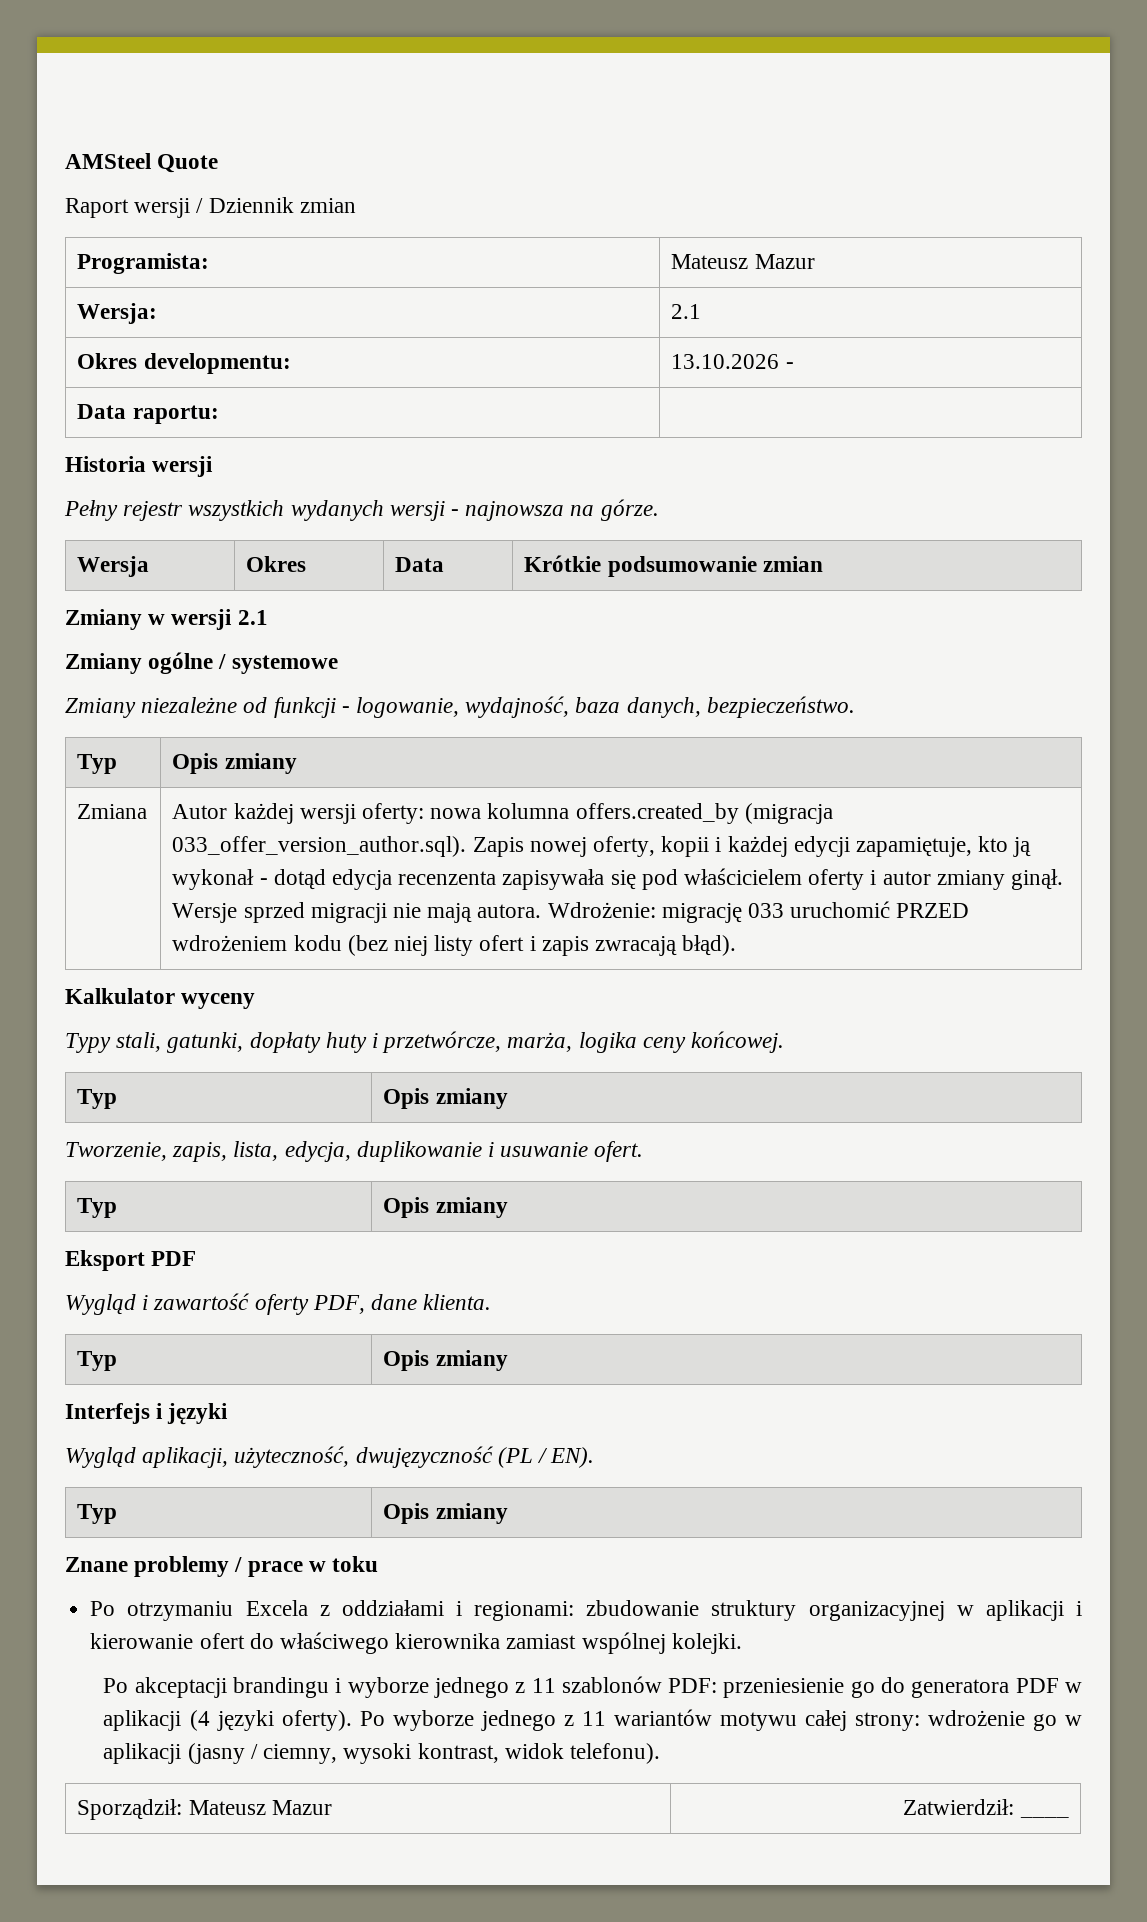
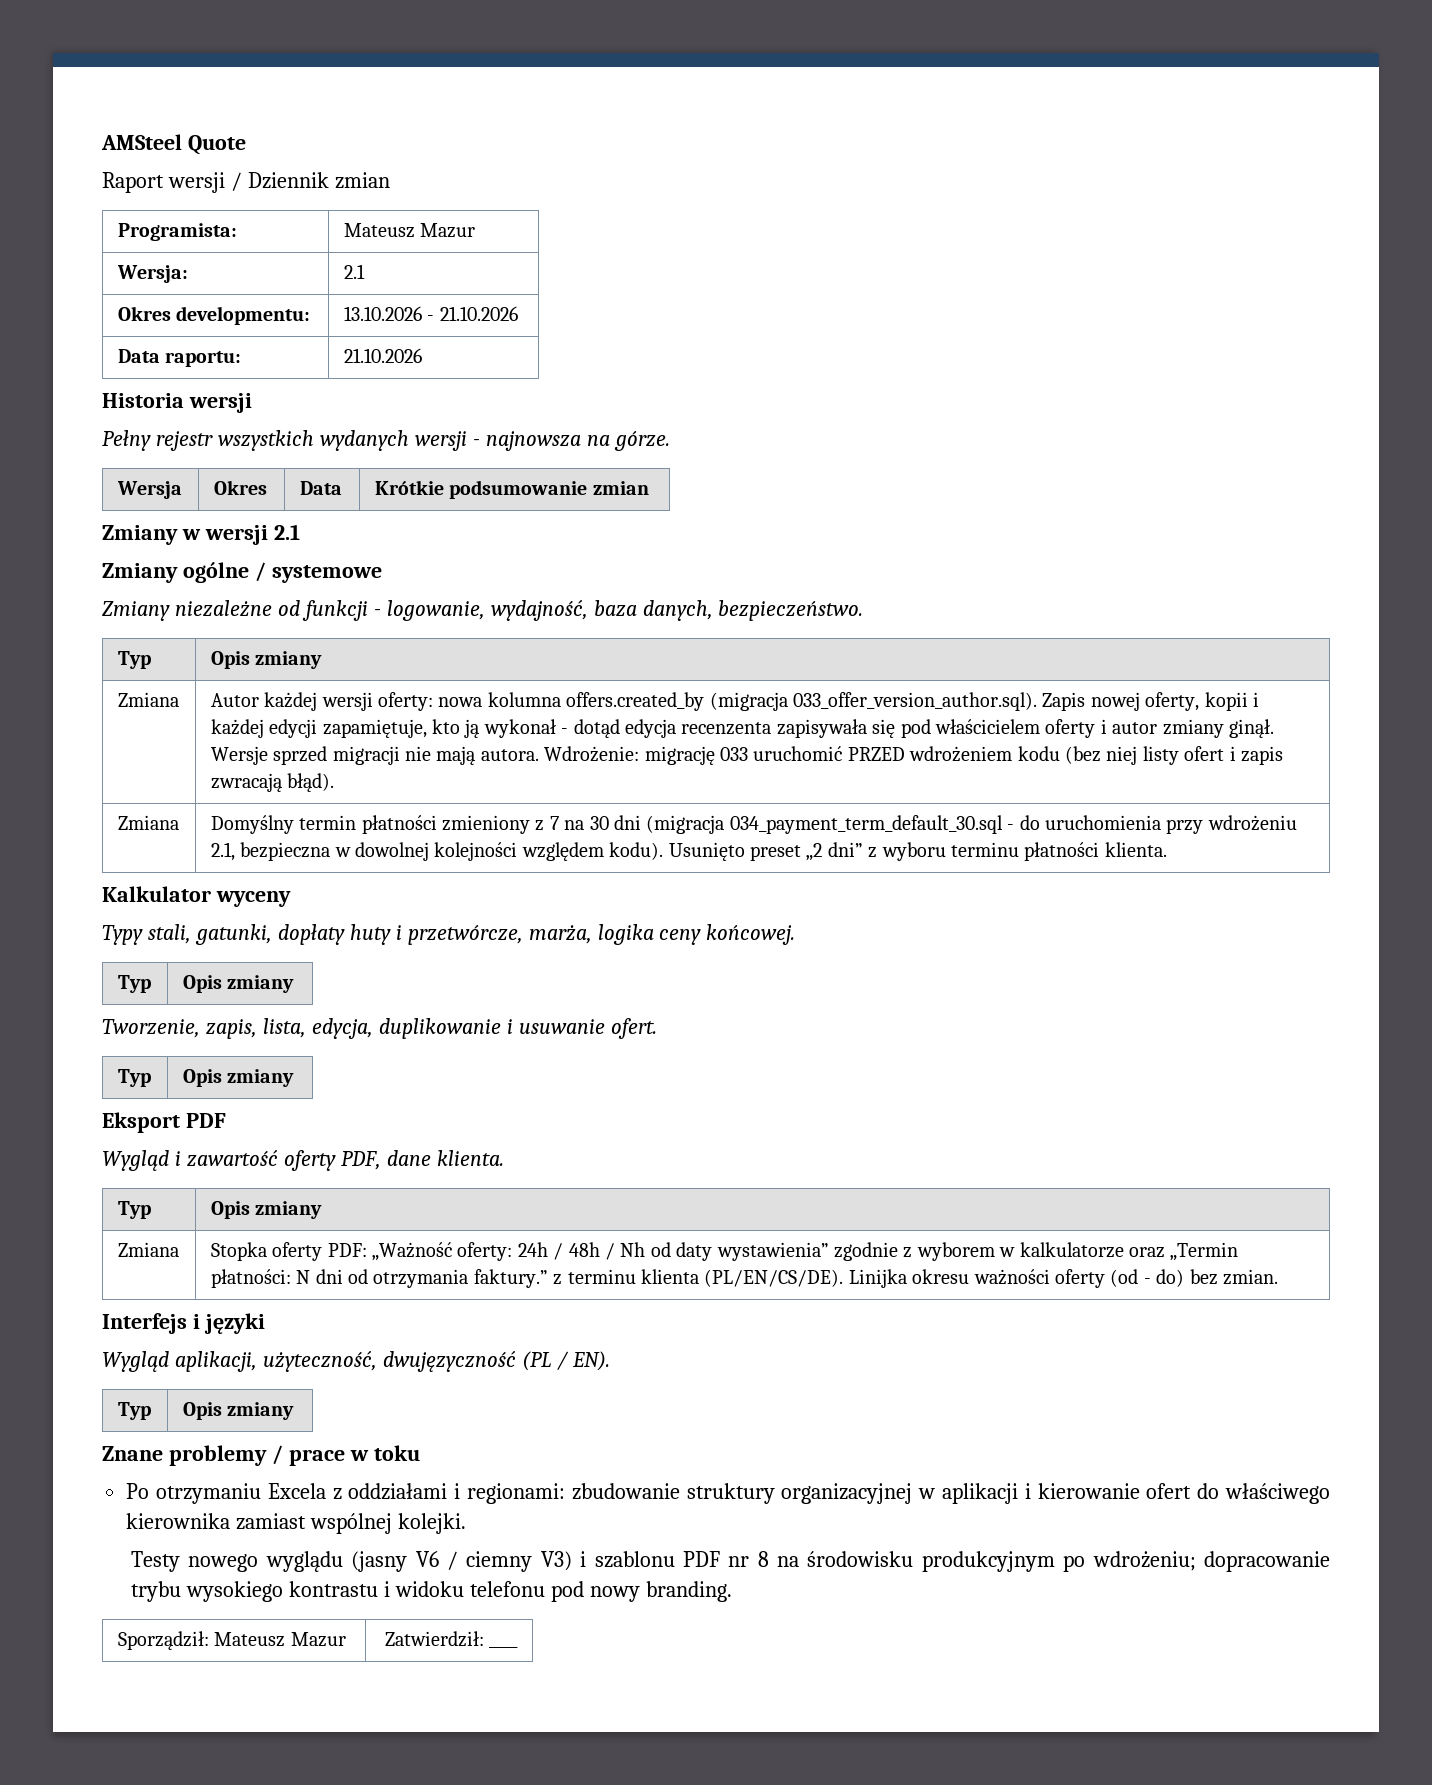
- Okres developmentu: | 13.10.2026 -
+ Okres developmentu: | 13.10.2026 - 21.10.2026
- Data raportu: |
+ Data raportu: | 21.10.2026
+ Zmiana | Domyślny termin płatności zmieniony z 7 na 30 dni (migracja 034_payment_term_default_30.sql - do uruchomienia przy wdrożeniu 2.1, bezpieczna w dowolnej kolejności względem kodu). Usunięto preset „2 dni” z wyboru terminu płatności klienta.
+ Zmiana | Stopka oferty PDF: „Ważność oferty: 24h / 48h / Nh od daty wystawienia” zgodnie z wyborem w kalkulatorze oraz „Termin płatności: N dni od otrzymania faktury.” z terminu klienta (PL/EN/CS/DE). Linijka okresu ważności oferty (od - do) bez zmian.
- Po akceptacji brandingu i wyborze jednego z 11 szablonów PDF: przeniesienie go do generatora PDF w aplikacji (4 języki oferty). Po wyborze jednego z 11 wariantów motywu całej strony: wdrożenie go w aplikacji (jasny / ciemny, wysoki kontrast, widok telefonu).
+ Testy nowego wyglądu (jasny V6 / ciemny V3) i szablonu PDF nr 8 na środowisku produkcyjnym po wdrożeniu; dopracowanie trybu wysokiego kontrastu i widoku telefonu pod nowy branding.

